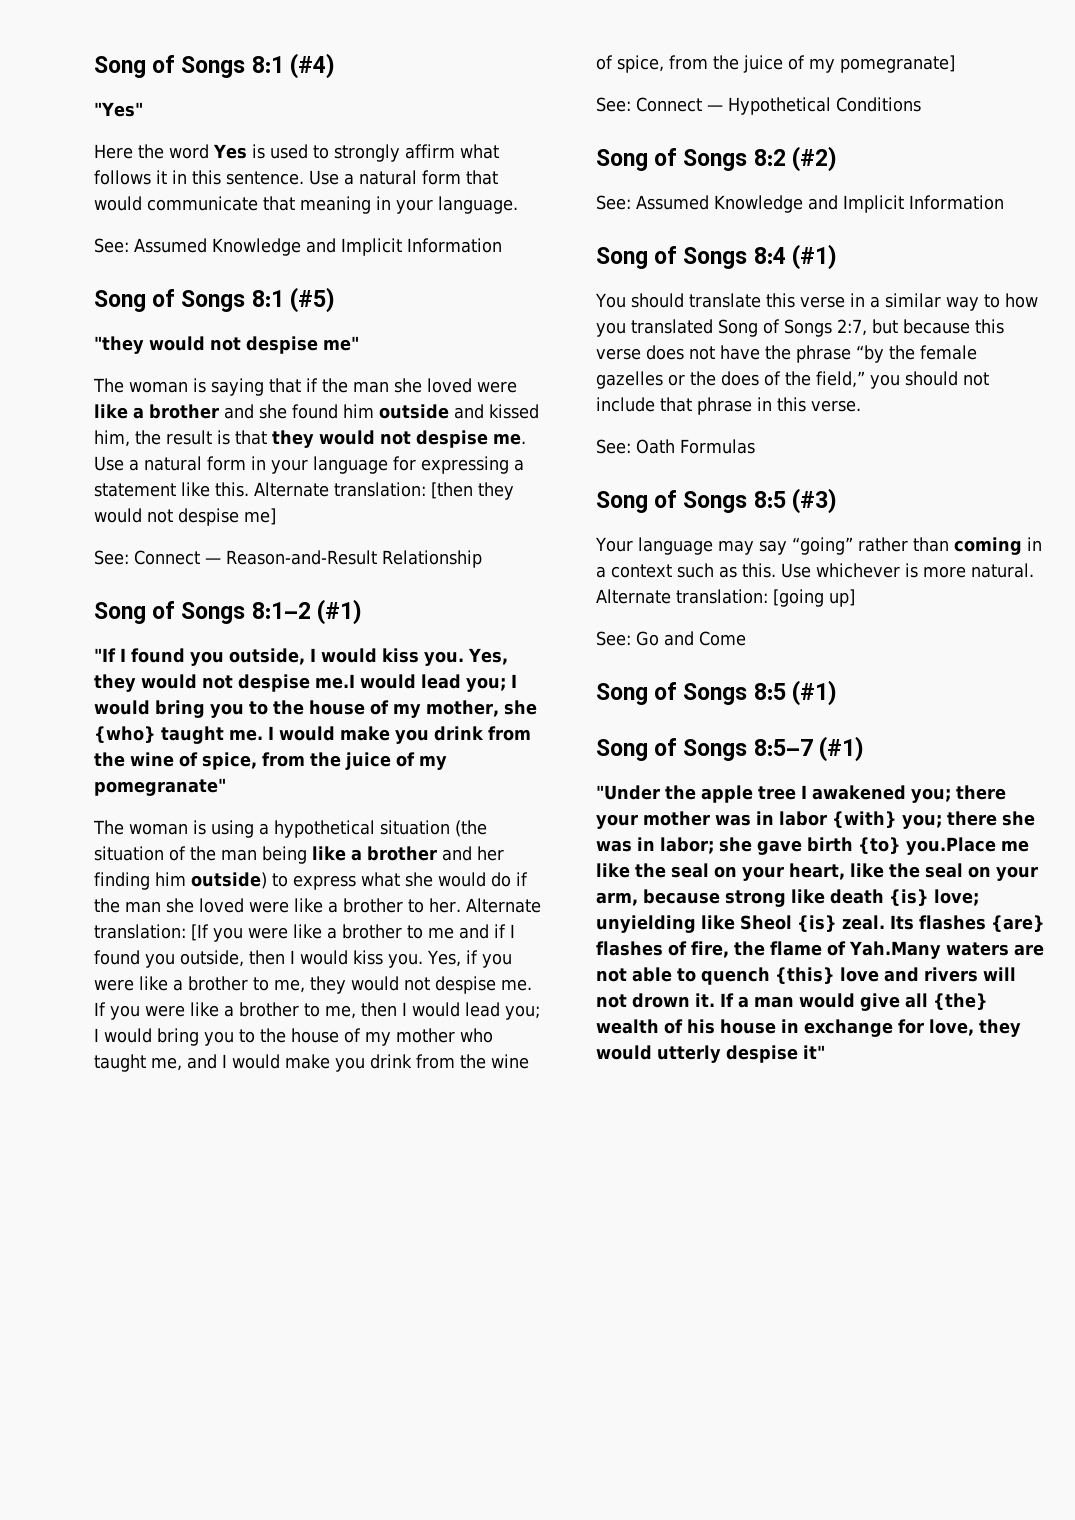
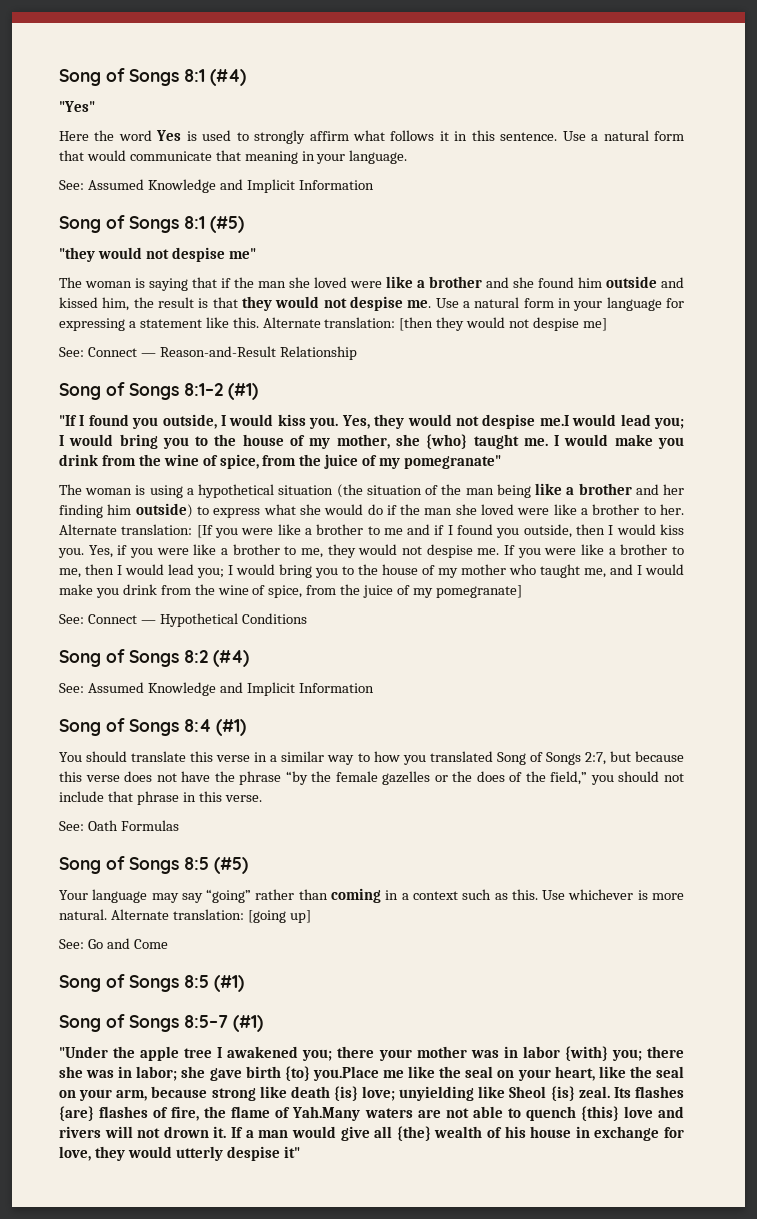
- Song of Songs 8:2 (#2)
+ Song of Songs 8:2 (#4)
- Song of Songs 8:5 (#3)
+ Song of Songs 8:5 (#5)

